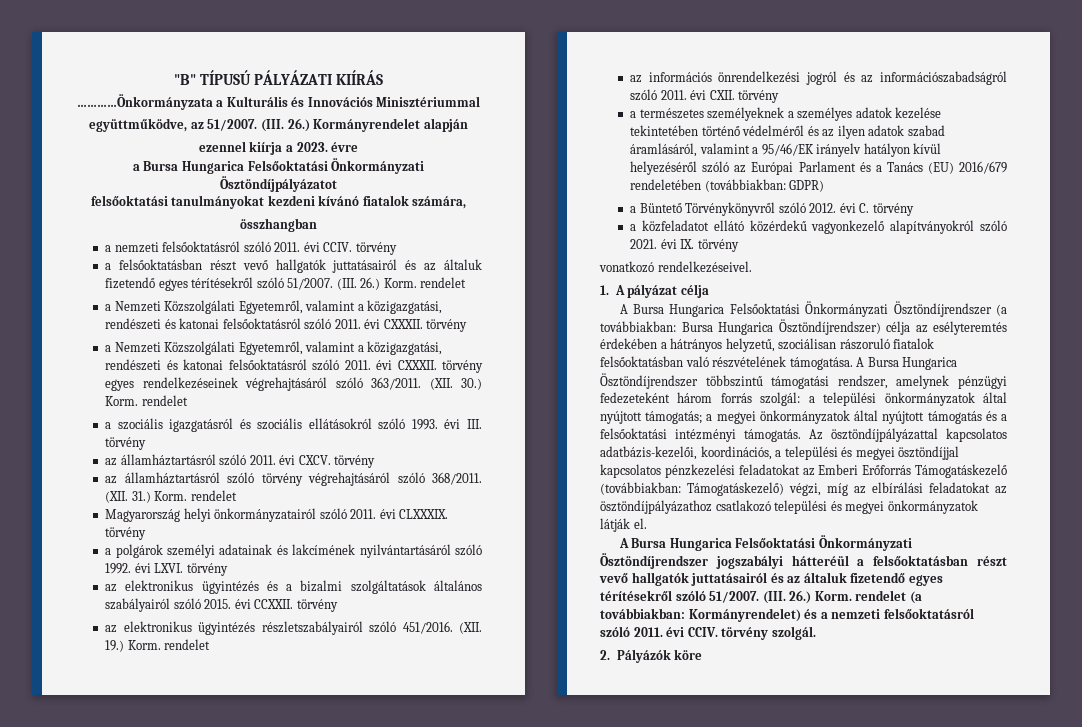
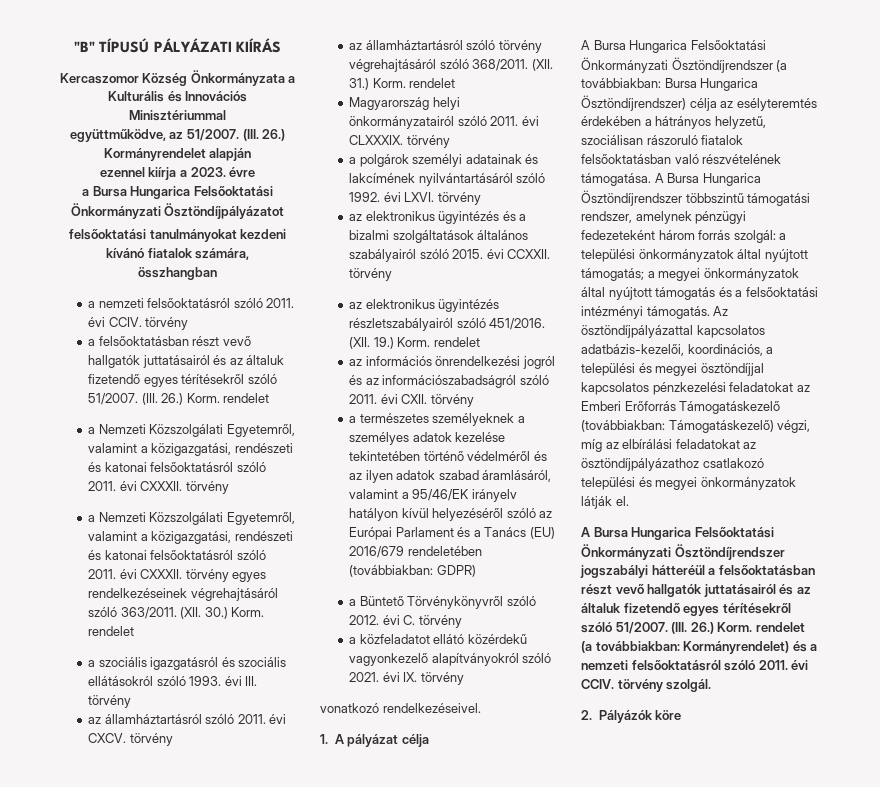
- …………Önkormányzata a Kulturális és Innovációs Minisztériummal
+ Kercaszomor Község Önkormányzata a Kulturális és Innovációs Minisztériummal

